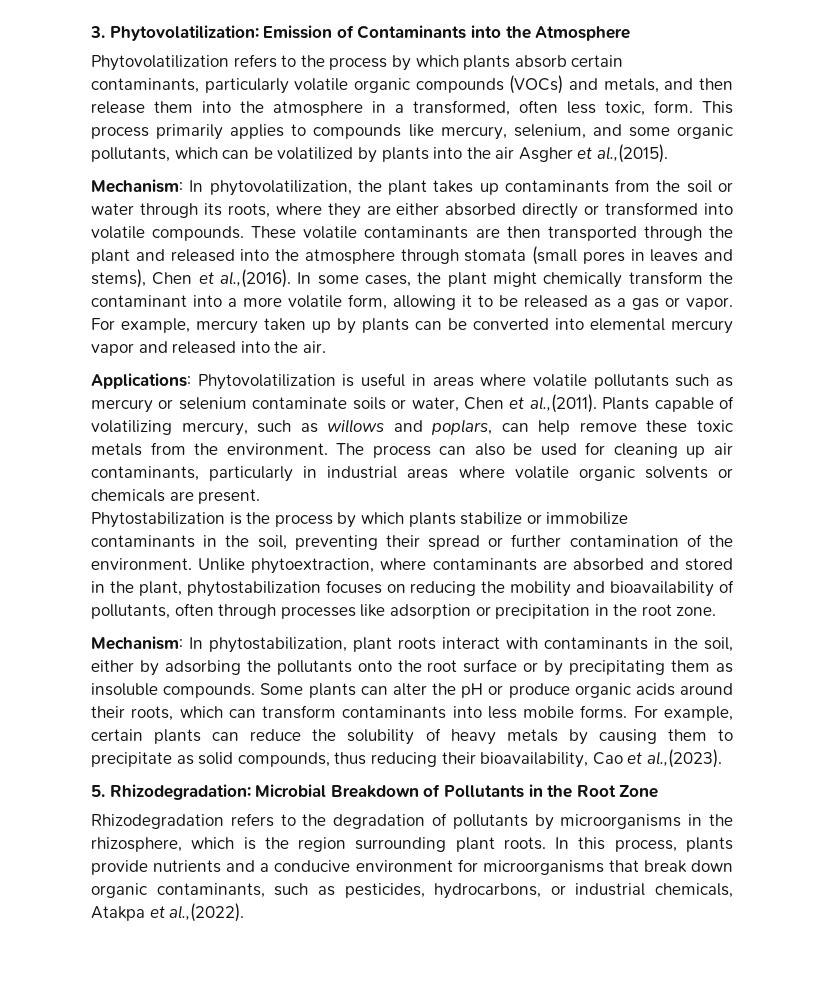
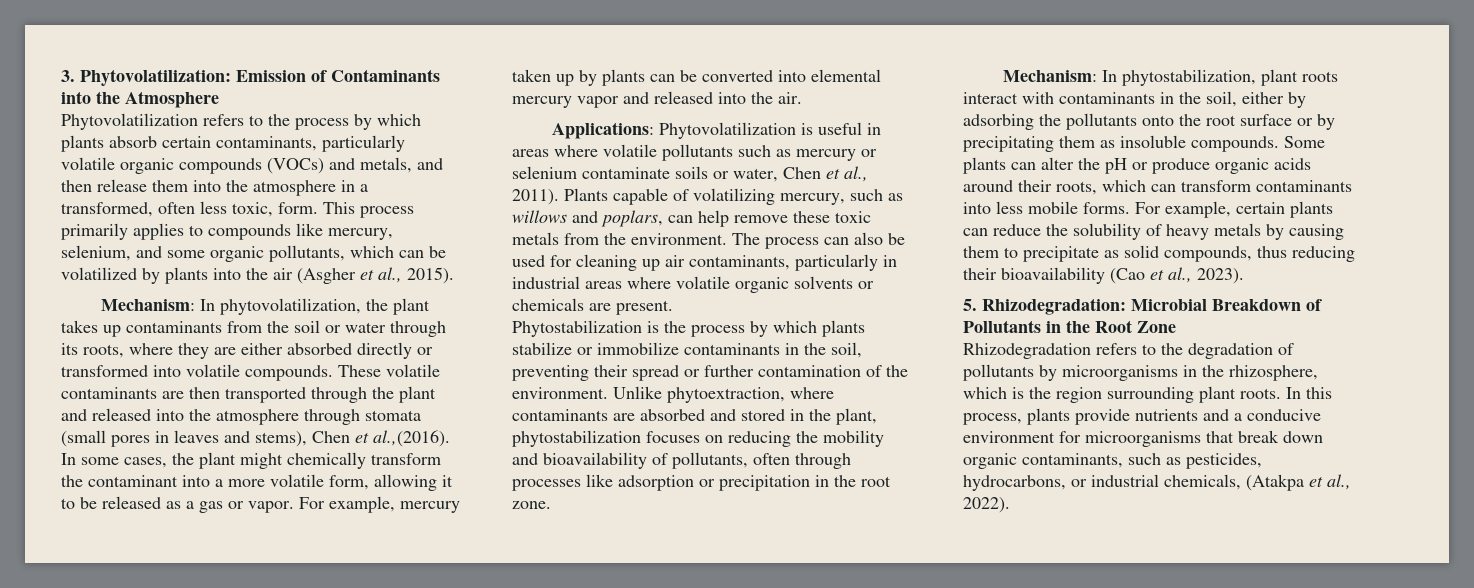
- This process primarily applies to compounds like mercury, selenium, and some organic pollutants, which can be volatilized by plants into the air Asgher et al.,(2015).
+ This process primarily applies to compounds like mercury, selenium, and some organic pollutants, which can be volatilized by plants into the air (Asgher et al., 2015).
- Applications: Phytovolatilization is useful in areas where volatile pollutants such as mercury or selenium contaminate soils or water, Chen et al.,(2011). Plants capable of volatilizing mercury, such as willows and poplars, can help remove these toxic metals from the environment.
+ Applications: Phytovolatilization is useful in areas where volatile pollutants such as mercury or selenium contaminate soils or water, Chen et al., 2011). Plants capable of volatilizing mercury, such as willows and poplars, can help remove these toxic metals from the environment.
- For example, certain plants can reduce the solubility of heavy metals by causing them to precipitate as solid compounds, thus reducing their bioavailability, Cao et al.,(2023).
+ For example, certain plants can reduce the solubility of heavy metals by causing them to precipitate as solid compounds, thus reducing their bioavailability (Cao et al., 2023).
- In this process, plants provide nutrients and a conducive environment for microorganisms that break down organic contaminants, such as pesticides, hydrocarbons, or industrial chemicals, Atakpa et al.,(2022).
+ In this process, plants provide nutrients and a conducive environment for microorganisms that break down organic contaminants, such as pesticides, hydrocarbons, or industrial chemicals, (Atakpa et al., 2022).

